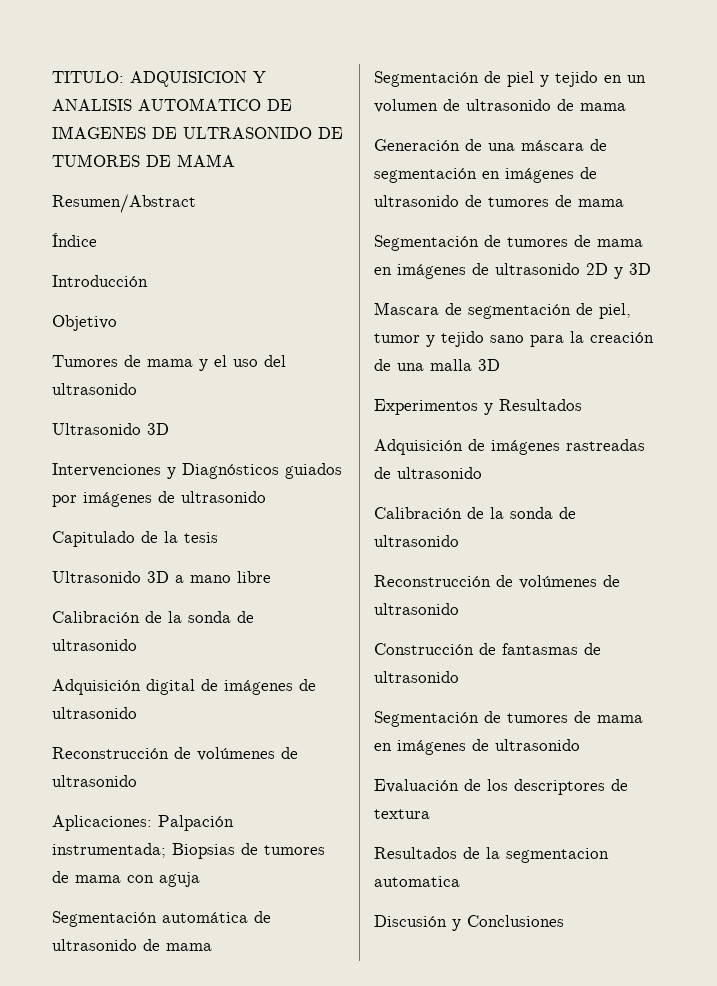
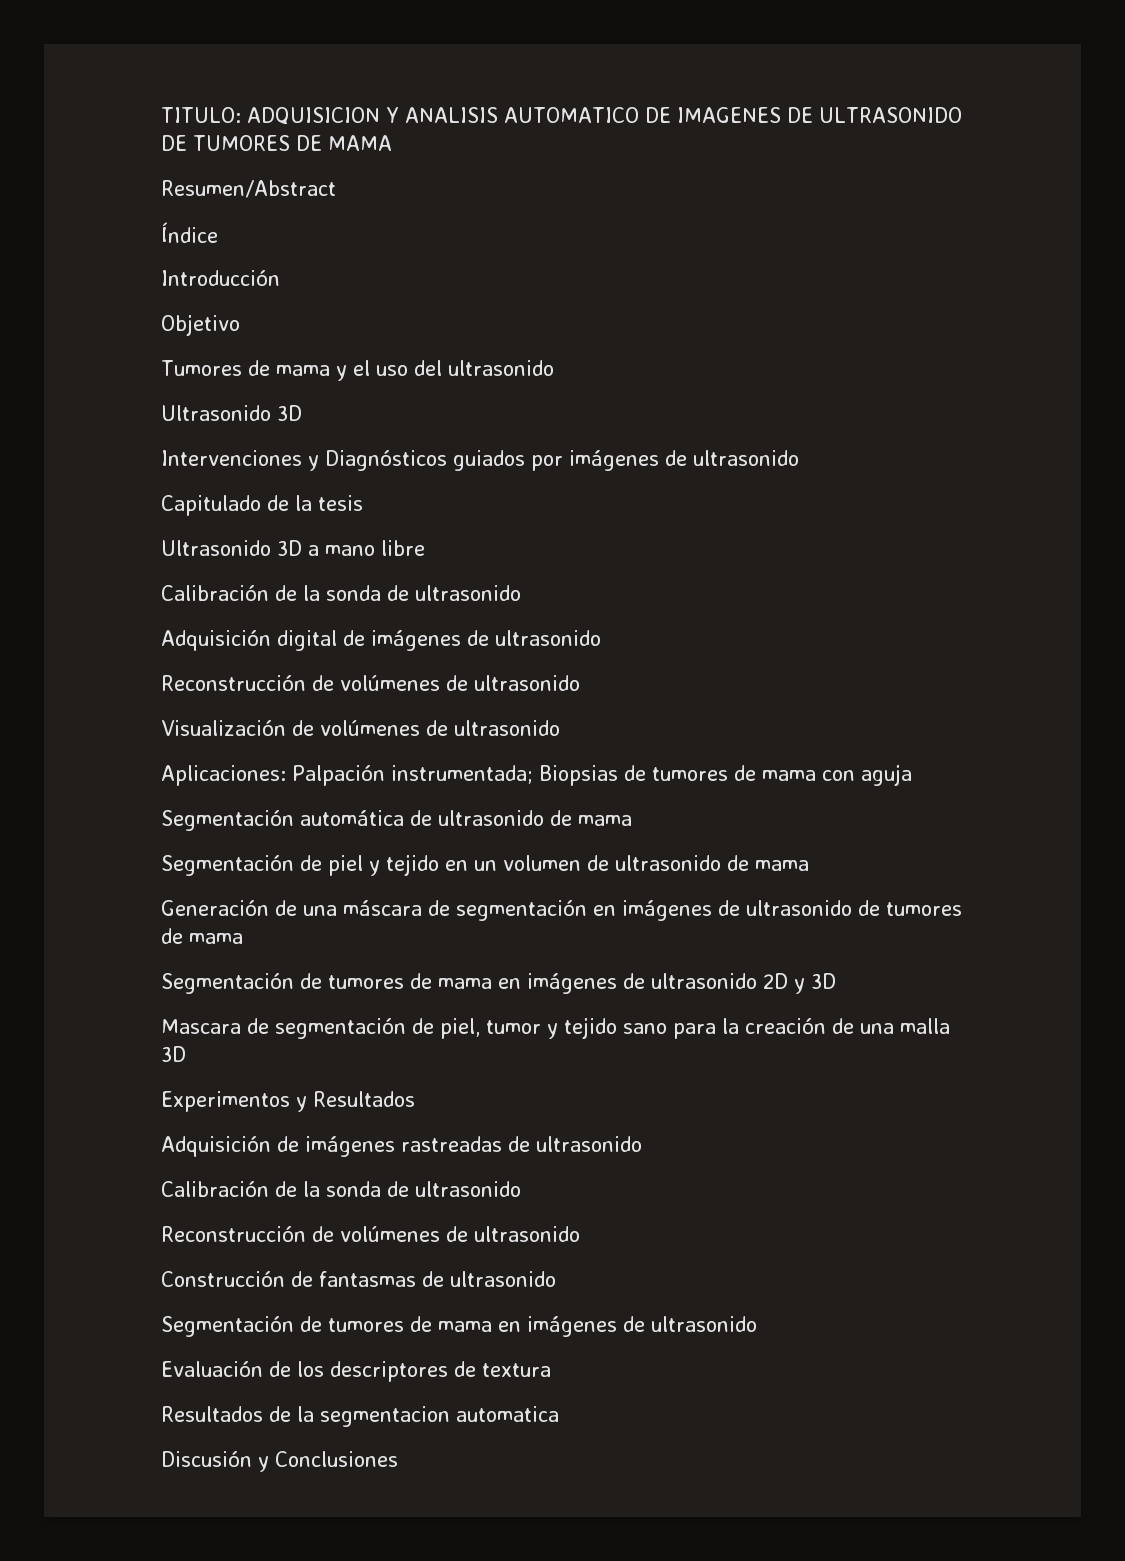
+ Visualización de volúmenes de ultrasonido

